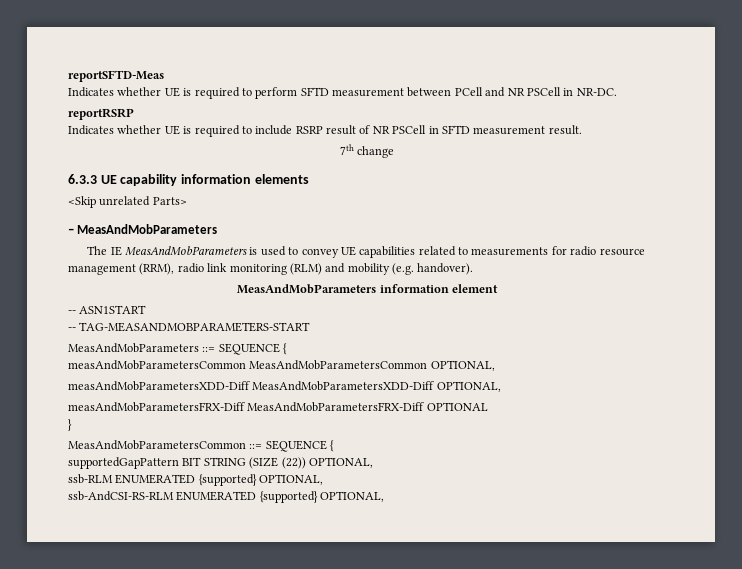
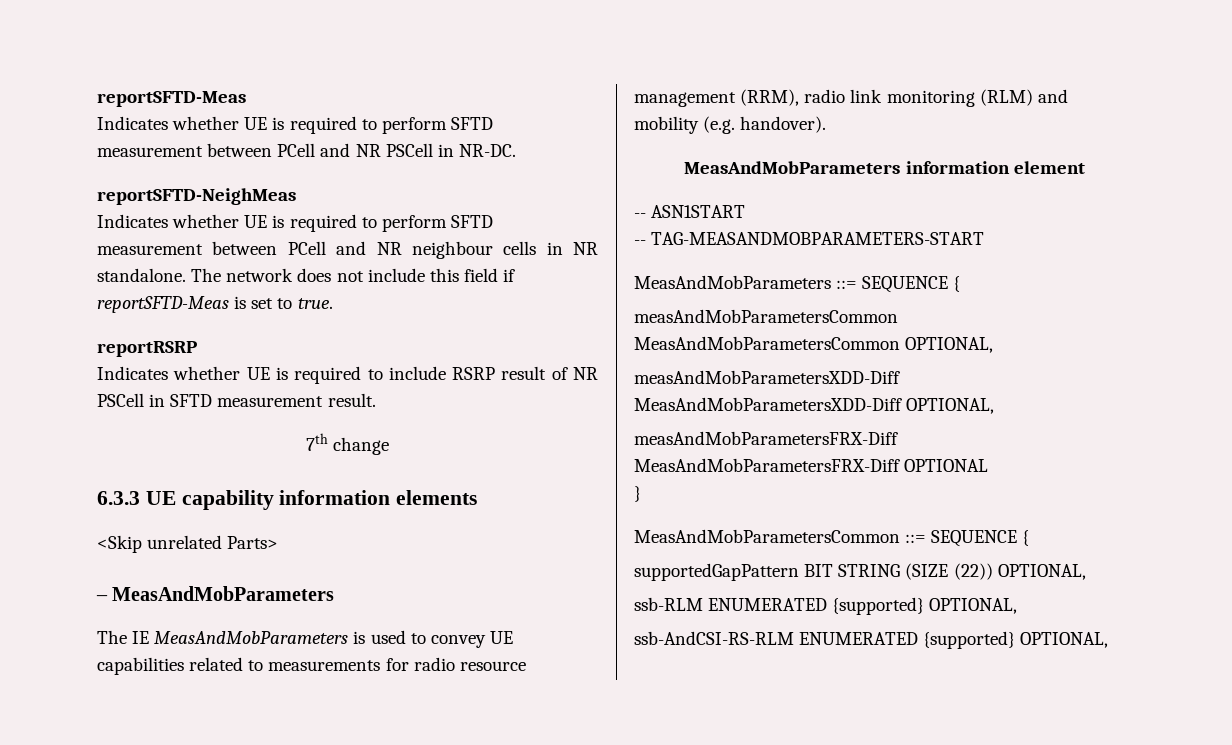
+ reportSFTD-NeighMeas
+ Indicates whether UE is required to perform SFTD measurement between PCell and NR neighbour cells in NR standalone. The network does not include this field if reportSFTD-Meas is set to true.

